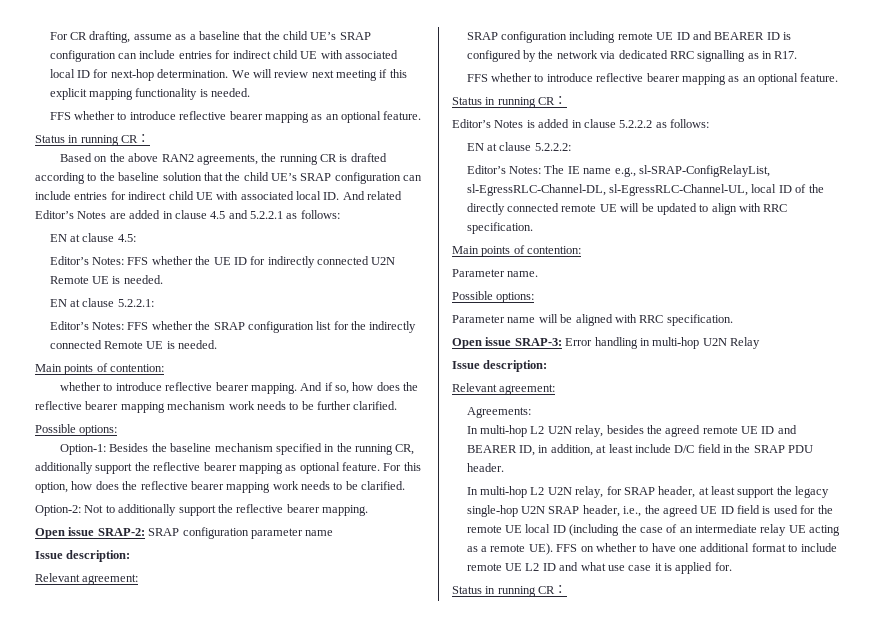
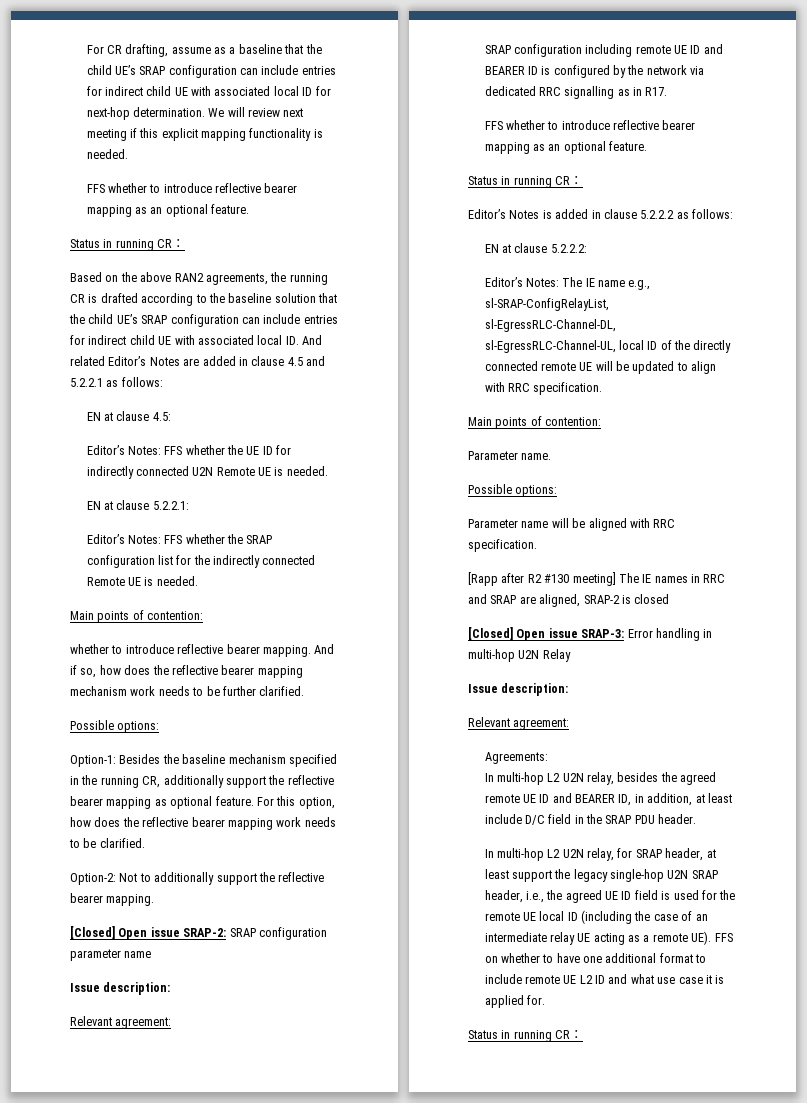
- Open issue SRAP-2: SRAP configuration parameter name
+ [Closed] Open issue SRAP-2: SRAP configuration parameter name
- Open issue SRAP-3: Error handling in multi-hop U2N Relay
+ [Rapp after R2 #130 meeting] The IE names in RRC and SRAP are aligned, SRAP-2 is closed
+ [Closed] Open issue SRAP-3: Error handling in multi-hop U2N Relay

